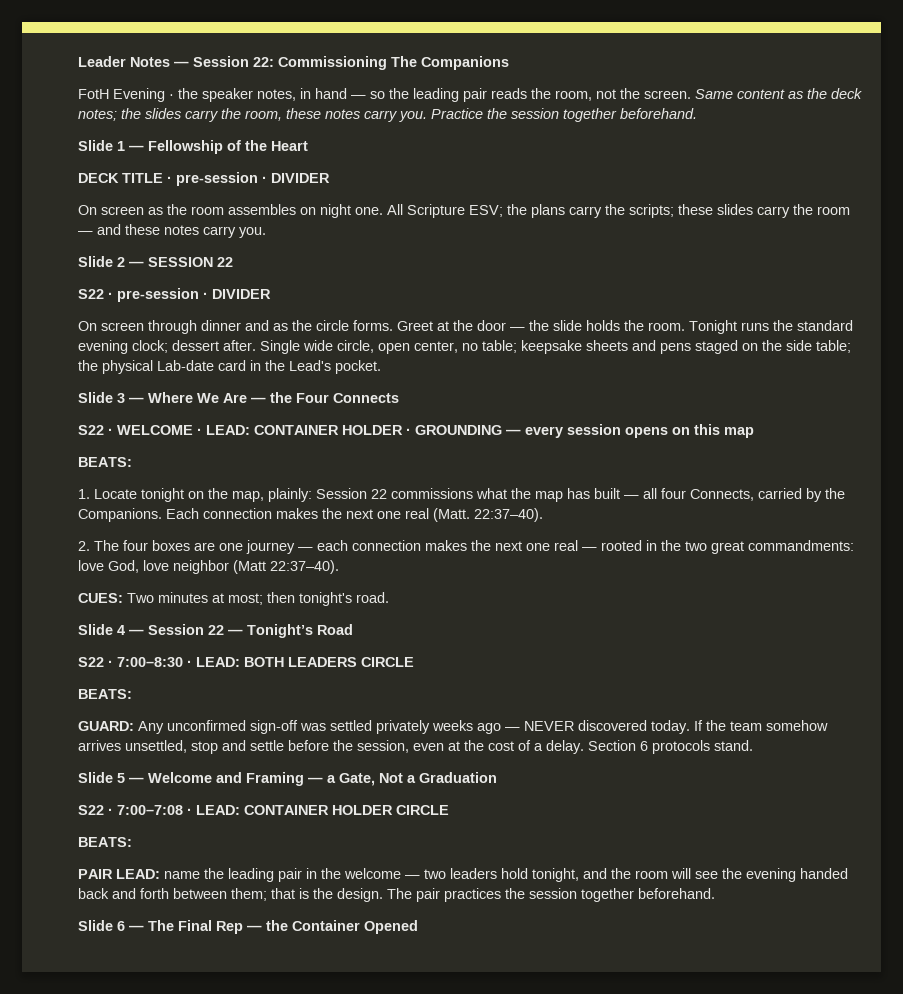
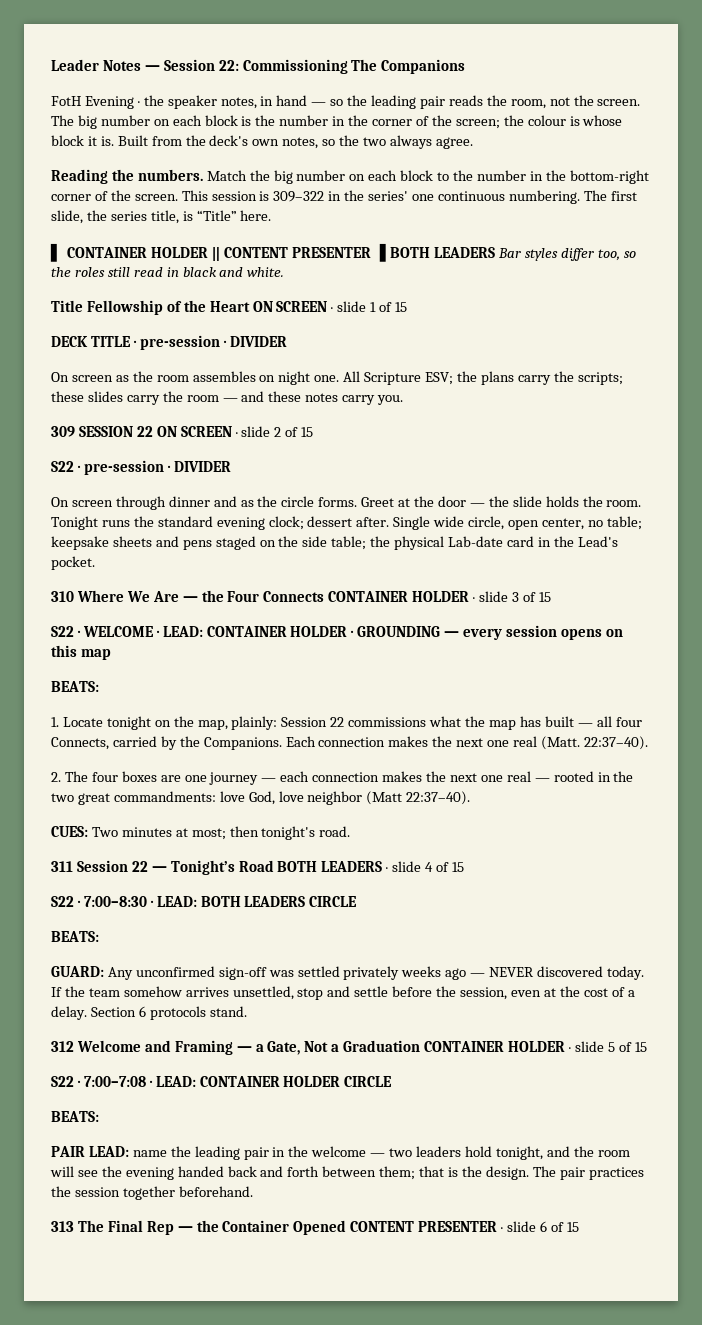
- Same content as the deck notes; the slides carry the room, these notes carry you. Practice the session together beforehand.
- Slide 1 — Fellowship of the Heart
+ The big number on each block is the number in the corner of the screen; the colour is whose block it is. Built from the deck's own notes, so the two always agree.
+ Reading the numbers. Match the big number on each block to the number in the bottom-right corner of the screen. This session is 309–322 in the series' one continuous numbering. The first slide, the series title, is “Title” here.
+ ▌ CONTAINER HOLDER ‖ CONTENT PRESENTER ▐ BOTH LEADERS Bar styles differ too, so the roles still read in black and white.
+ Title Fellowship of the Heart ON SCREEN · slide 1 of 15
- Slide 2 — SESSION 22
+ 309 SESSION 22 ON SCREEN · slide 2 of 15
- Slide 3 — Where We Are — the Four Connects
+ 310 Where We Are — the Four Connects CONTAINER HOLDER · slide 3 of 15
- Slide 4 — Session 22 — Tonight’s Road
+ 311 Session 22 — Tonight’s Road BOTH LEADERS · slide 4 of 15
- Slide 5 — Welcome and Framing — a Gate, Not a Graduation
+ 312 Welcome and Framing — a Gate, Not a Graduation CONTAINER HOLDER · slide 5 of 15
- Slide 6 — The Final Rep — the Container Opened
+ 313 The Final Rep — the Container Opened CONTENT PRESENTER · slide 6 of 15

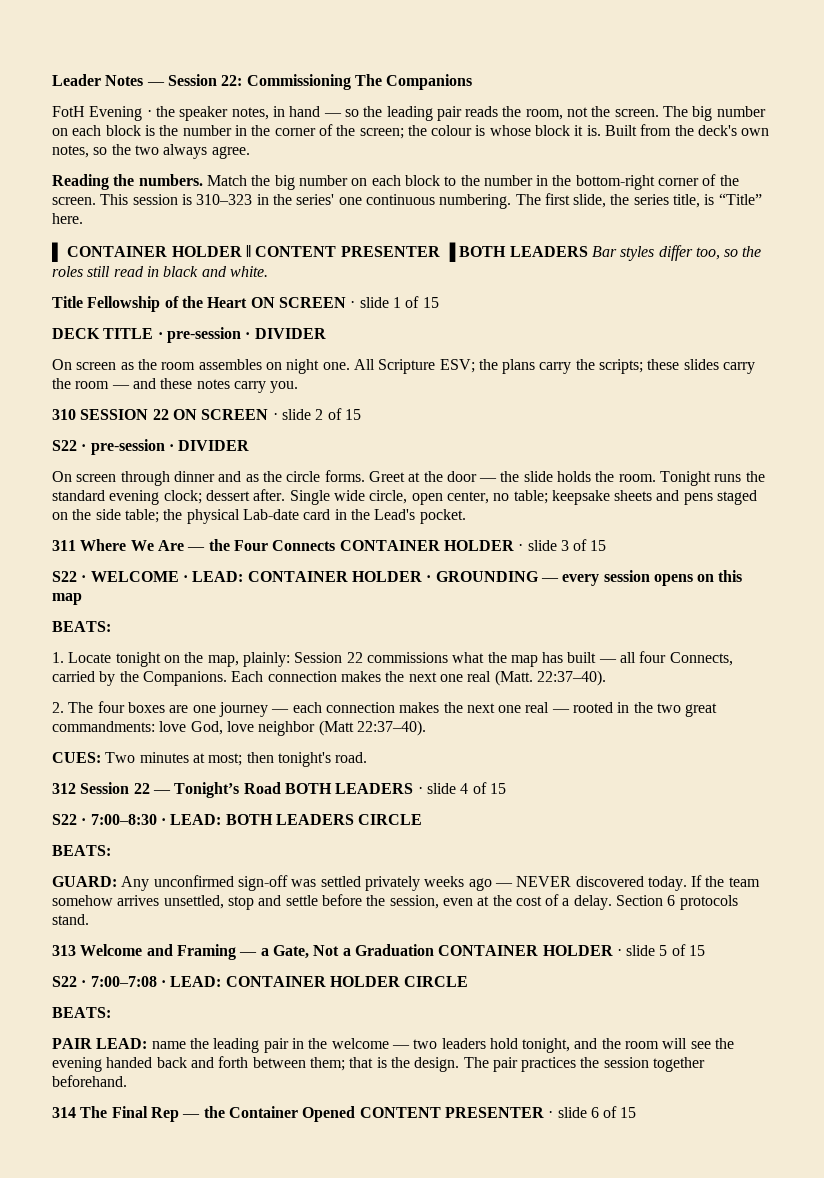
- This session is 309–322 in the series' one continuous numbering.
+ This session is 310–323 in the series' one continuous numbering.
- 309 SESSION 22 ON SCREEN · slide 2 of 15
+ 310 SESSION 22 ON SCREEN · slide 2 of 15
- 310 Where We Are — the Four Connects CONTAINER HOLDER · slide 3 of 15
+ 311 Where We Are — the Four Connects CONTAINER HOLDER · slide 3 of 15
- 311 Session 22 — Tonight’s Road BOTH LEADERS · slide 4 of 15
+ 312 Session 22 — Tonight’s Road BOTH LEADERS · slide 4 of 15
- 312 Welcome and Framing — a Gate, Not a Graduation CONTAINER HOLDER · slide 5 of 15
+ 313 Welcome and Framing — a Gate, Not a Graduation CONTAINER HOLDER · slide 5 of 15
- 313 The Final Rep — the Container Opened CONTENT PRESENTER · slide 6 of 15
+ 314 The Final Rep — the Container Opened CONTENT PRESENTER · slide 6 of 15

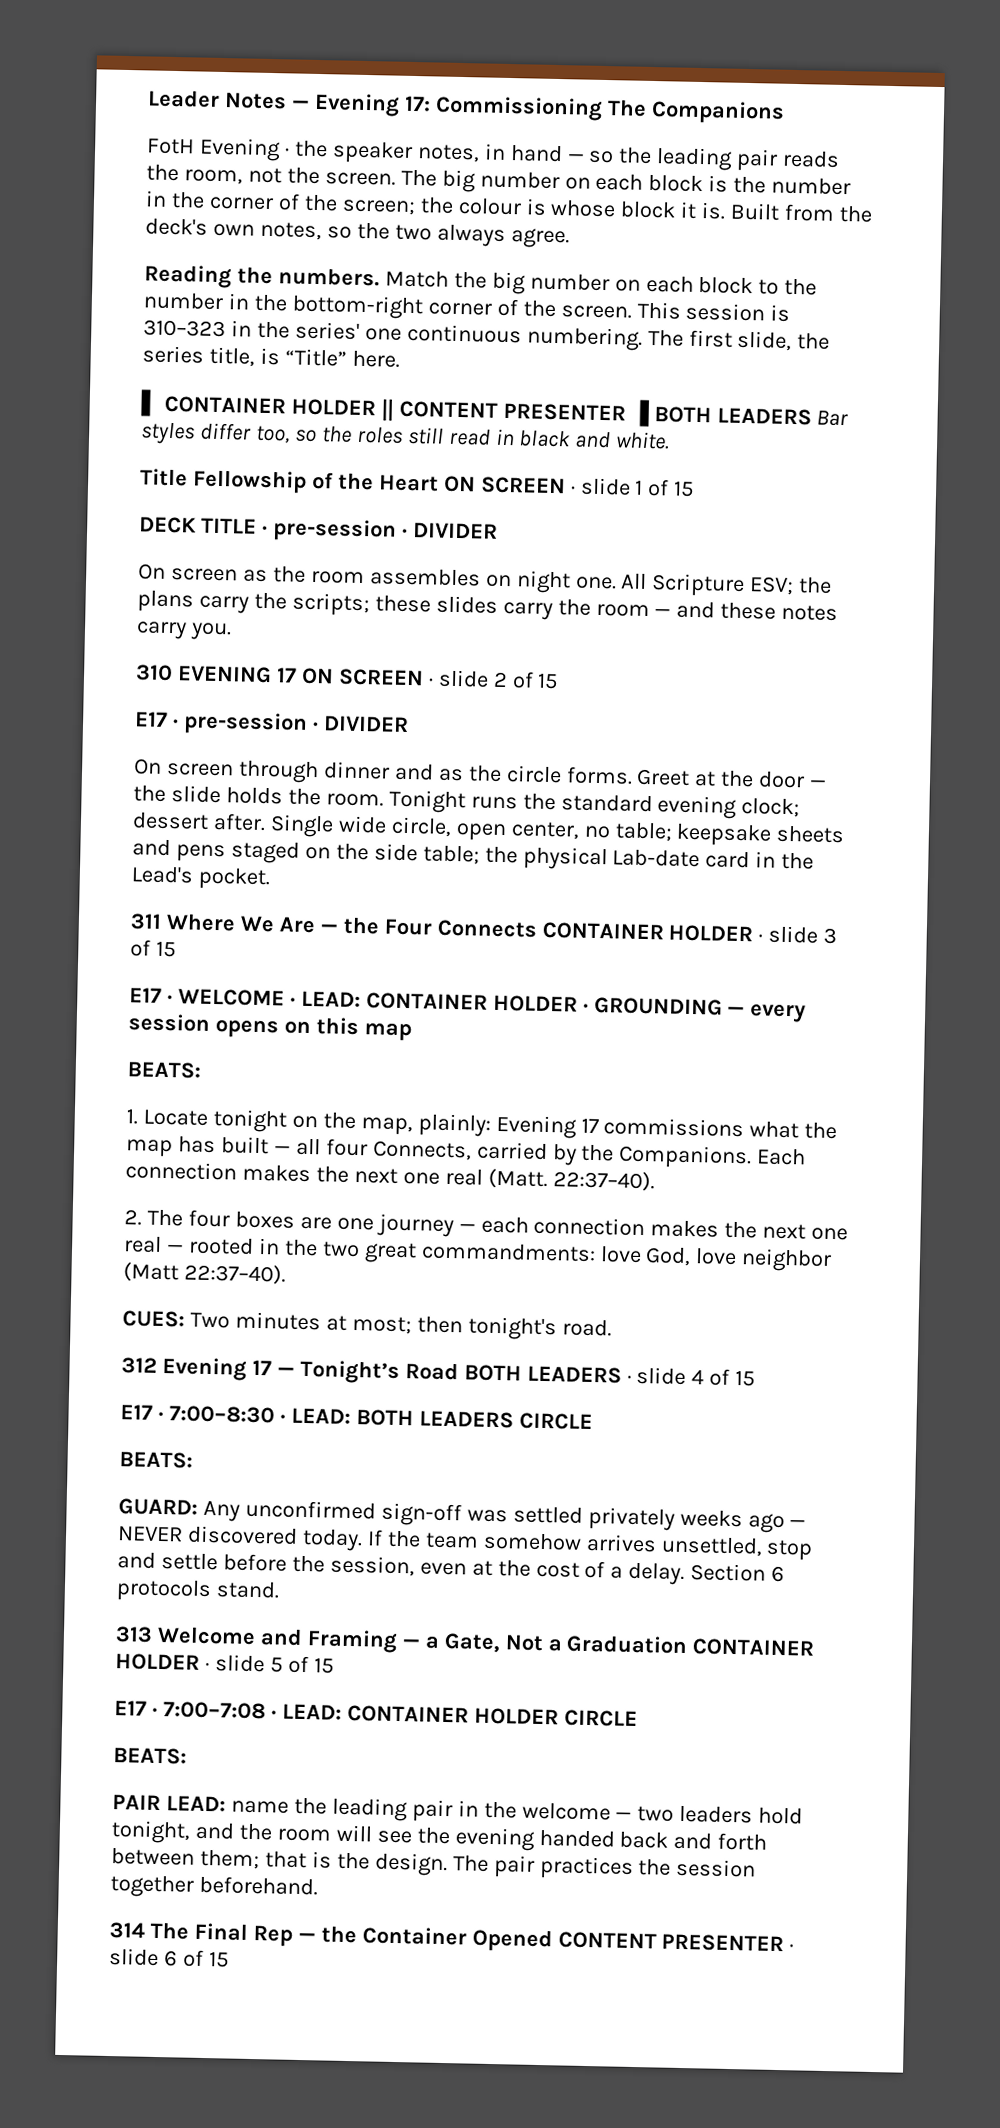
- Leader Notes — Session 22: Commissioning The Companions
+ Leader Notes — Evening 17: Commissioning The Companions
- 310 SESSION 22 ON SCREEN · slide 2 of 15
+ 310 EVENING 17 ON SCREEN · slide 2 of 15
- S22 · pre-session · DIVIDER
+ E17 · pre-session · DIVIDER
- S22 · WELCOME · LEAD: CONTAINER HOLDER · GROUNDING — every session opens on this map
+ E17 · WELCOME · LEAD: CONTAINER HOLDER · GROUNDING — every session opens on this map
- 1. Locate tonight on the map, plainly: Session 22 commissions what the map has built — all four Connects, carried by the Companions.
+ 1. Locate tonight on the map, plainly: Evening 17 commissions what the map has built — all four Connects, carried by the Companions.
- 312 Session 22 — Tonight’s Road BOTH LEADERS · slide 4 of 15
+ 312 Evening 17 — Tonight’s Road BOTH LEADERS · slide 4 of 15
- S22 · 7:00–8:30 · LEAD: BOTH LEADERS CIRCLE
+ E17 · 7:00–8:30 · LEAD: BOTH LEADERS CIRCLE
- S22 · 7:00–7:08 · LEAD: CONTAINER HOLDER CIRCLE
+ E17 · 7:00–7:08 · LEAD: CONTAINER HOLDER CIRCLE

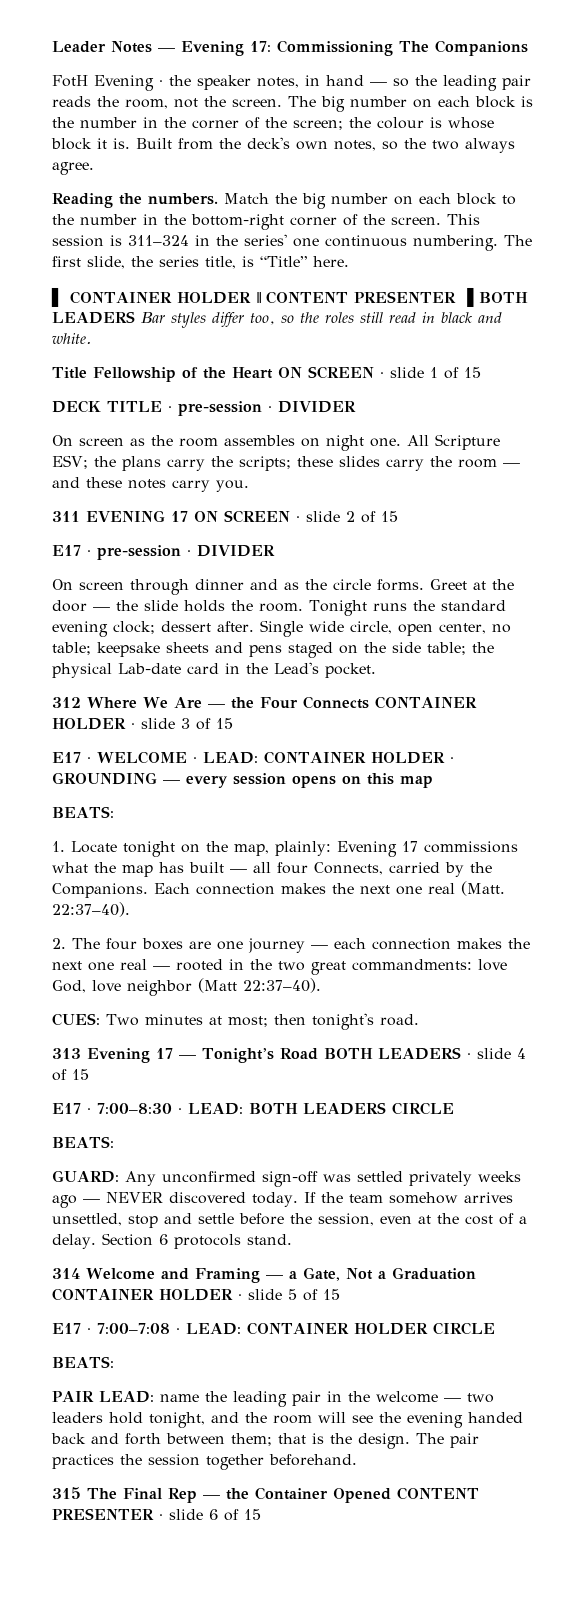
- This session is 310–323 in the series' one continuous numbering.
+ This session is 311–324 in the series' one continuous numbering.
- 310 EVENING 17 ON SCREEN · slide 2 of 15
+ 311 EVENING 17 ON SCREEN · slide 2 of 15
- 311 Where We Are — the Four Connects CONTAINER HOLDER · slide 3 of 15
+ 312 Where We Are — the Four Connects CONTAINER HOLDER · slide 3 of 15
- 312 Evening 17 — Tonight’s Road BOTH LEADERS · slide 4 of 15
+ 313 Evening 17 — Tonight’s Road BOTH LEADERS · slide 4 of 15
- 313 Welcome and Framing — a Gate, Not a Graduation CONTAINER HOLDER · slide 5 of 15
+ 314 Welcome and Framing — a Gate, Not a Graduation CONTAINER HOLDER · slide 5 of 15
- 314 The Final Rep — the Container Opened CONTENT PRESENTER · slide 6 of 15
+ 315 The Final Rep — the Container Opened CONTENT PRESENTER · slide 6 of 15

